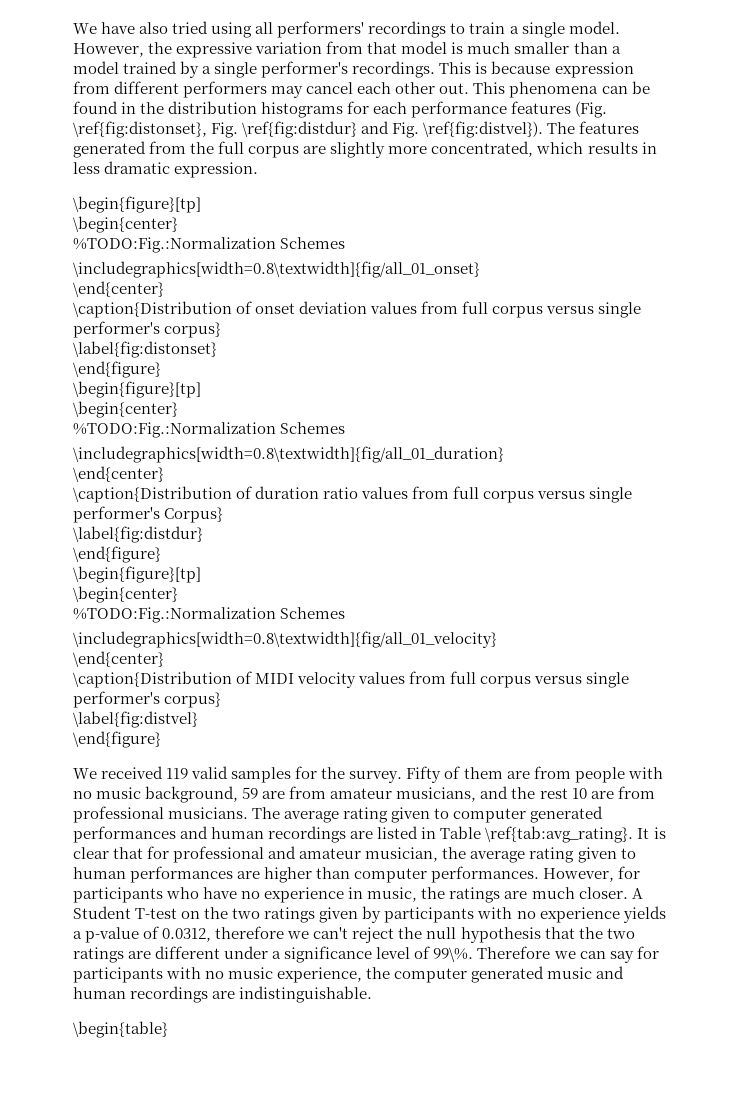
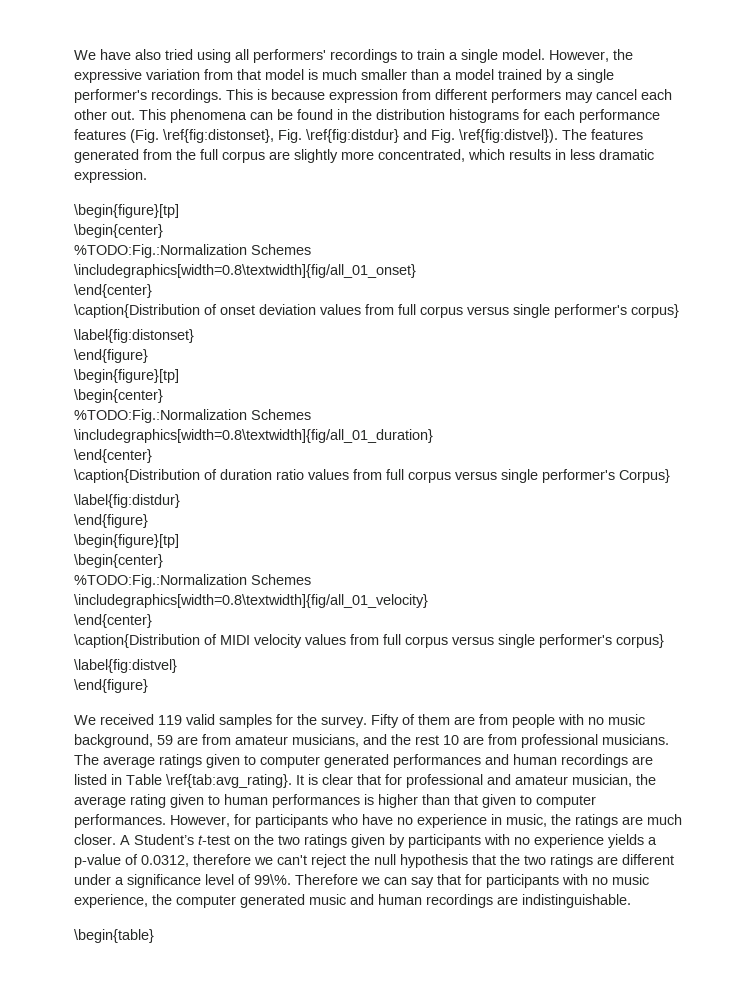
- The average rating given to computer generated performances and human recordings are listed in Table \ref{tab:avg_rating}.
+ The average ratings given to computer generated performances and human recordings are listed in Table \ref{tab:avg_rating}.
- It is clear that for professional and amateur musician, the average rating given to human performances are higher than computer performances.
+ It is clear that for professional and amateur musician, the average rating given to human performances is higher than that given to computer performances.
- A Student T-test on the two ratings given by participants with no experience yields a p-value of 0.0312, therefore we can't reject the null hypothesis that the two ratings are different under a significance level of 99\%.
+ A Student’s t-test on the two ratings given by participants with no experience yields a p-value of 0.0312, therefore we can't reject the null hypothesis that the two ratings are different under a significance level of 99\%.
- Therefore we can say for participants with no music experience, the computer generated music and human recordings are indistinguishable.
+ Therefore we can say that for participants with no music experience, the computer generated music and human recordings are indistinguishable.

